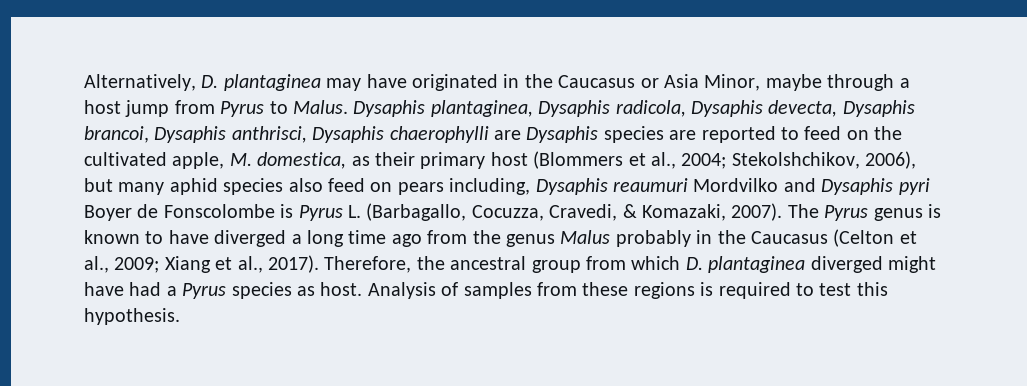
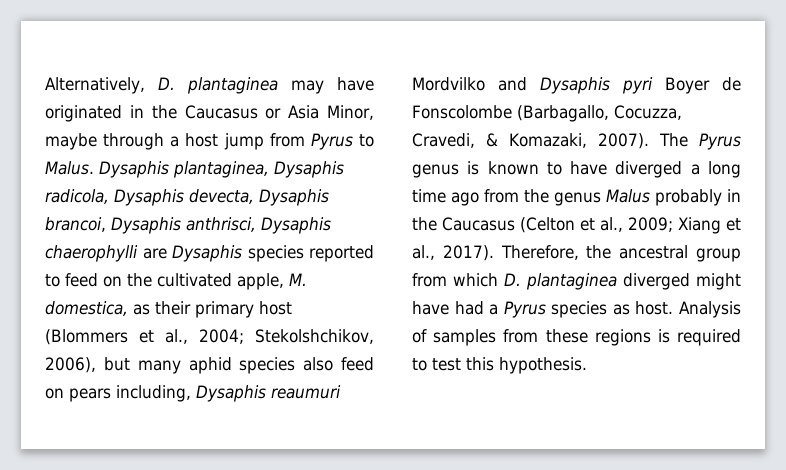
- Dysaphis plantaginea, Dysaphis radicola, Dysaphis devecta, Dysaphis brancoi, Dysaphis anthrisci, Dysaphis chaerophylli are Dysaphis species are reported to feed on the cultivated apple, M. domestica, as their primary host (Blommers et al., 2004; Stekolshchikov, 2006), but many aphid species also feed on pears including, Dysaphis reaumuri Mordvilko and Dysaphis pyri Boyer de Fonscolombe is Pyrus L. (Barbagallo, Cocuzza, Cravedi, & Komazaki, 2007).
+ Dysaphis plantaginea, Dysaphis radicola, Dysaphis devecta, Dysaphis brancoi, Dysaphis anthrisci, Dysaphis chaerophylli are Dysaphis species reported to feed on the cultivated apple, M. domestica, as their primary host (Blommers et al., 2004; Stekolshchikov, 2006), but many aphid species also feed on pears including, Dysaphis reaumuri Mordvilko and Dysaphis pyri Boyer de Fonscolombe (Barbagallo, Cocuzza, Cravedi, & Komazaki, 2007).

